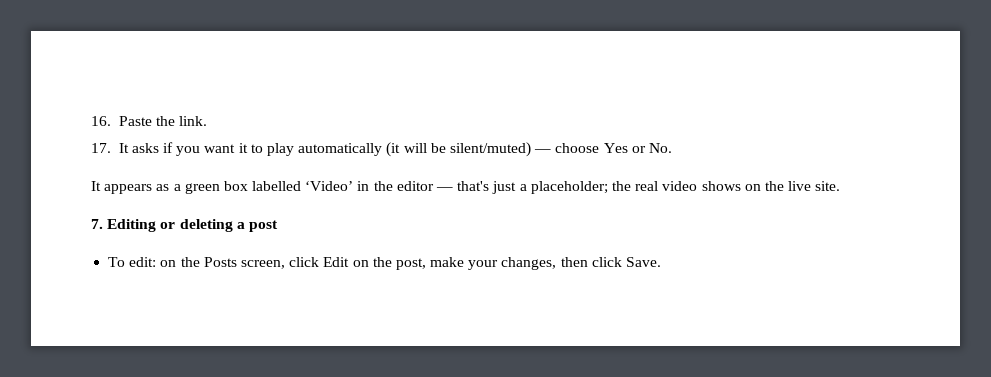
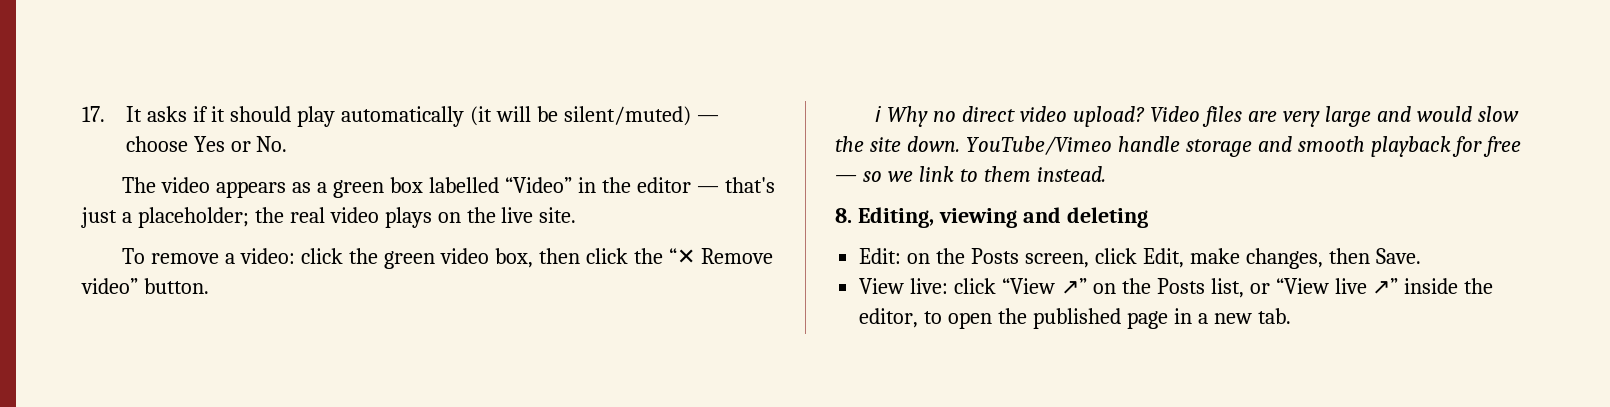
- 16. Paste the link.
- 17. It asks if you want it to play automatically (it will be silent/muted) — choose Yes or No.
+ 17. It asks if it should play automatically (it will be silent/muted) — choose Yes or No.
- It appears as a green box labelled ‘Video’ in the editor — that's just a placeholder; the real video shows on the live site.
+ The video appears as a green box labelled “Video” in the editor — that's just a placeholder; the real video plays on the live site.
- 7. Editing or deleting a post
- To edit: on the Posts screen, click Edit on the post, make your changes, then click Save.
+ To remove a video: click the green video box, then click the “✕ Remove video” button.
+ ℹ Why no direct video upload? Video files are very large and would slow the site down. YouTube/Vimeo handle storage and smooth playback for free — so we link to them instead.
+ 8. Editing, viewing and deleting
+ Edit: on the Posts screen, click Edit, make changes, then Save.
+ View live: click “View ↗” on the Posts list, or “View live ↗” inside the editor, to open the published page in a new tab.

